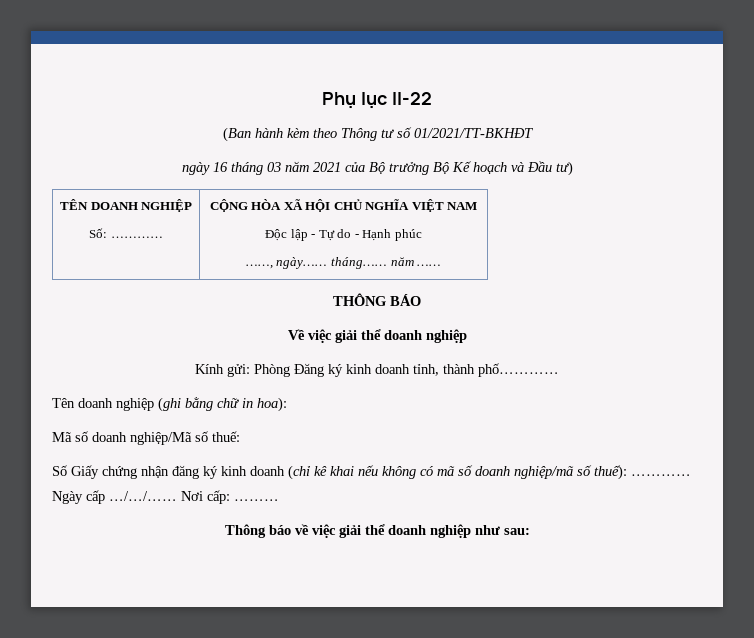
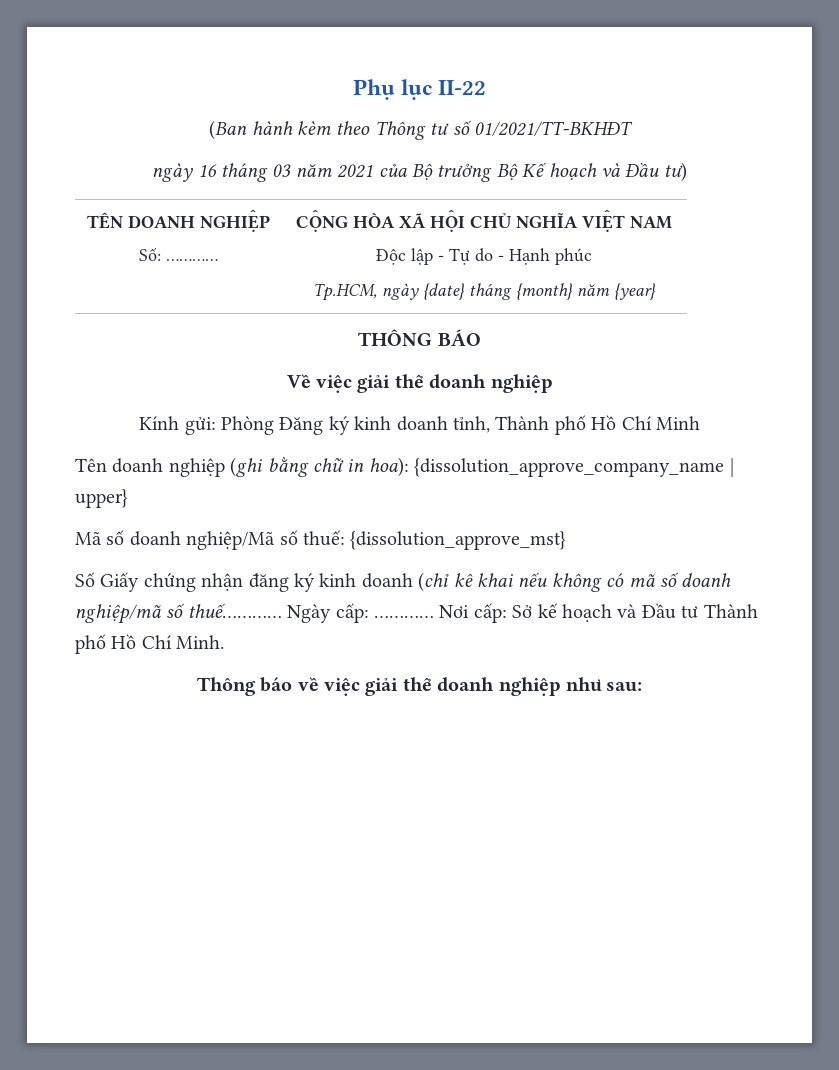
  TÊN DOANH NGHIỆP
  Số: ………… | CỘNG HÒA XÃ HỘI CHỦ NGHĨA VIỆT NAM
  Độc lập - Tự do - Hạnh phúc
- ……, ngày…… tháng…… năm ……
+ Tp.HCM, ngày {date} tháng {month} năm {year}
- Kính gửi: Phòng Đăng ký kinh doanh tỉnh, thành phố…………
+ Kính gửi: Phòng Đăng ký kinh doanh tỉnh, Thành phố Hồ Chí Minh
- Tên doanh nghiệp (ghi bằng chữ in hoa):
+ Tên doanh nghiệp (ghi bằng chữ in hoa): {dissolution_approve_company_name | upper}
- Mã số doanh nghiệp/Mã số thuế:
+ Mã số doanh nghiệp/Mã số thuế: {dissolution_approve_mst}
- Số Giấy chứng nhận đăng ký kinh doanh (chỉ kê khai nếu không có mã số doanh nghiệp/mã số thuế): ………… Ngày cấp …/…/…… Nơi cấp: ………
+ Số Giấy chứng nhận đăng ký kinh doanh (chỉ kê khai nếu không có mã số doanh nghiệp/mã số thuế………… Ngày cấp: ………… Nơi cấp: Sở kế hoạch và Đầu tư Thành phố Hồ Chí Minh.

